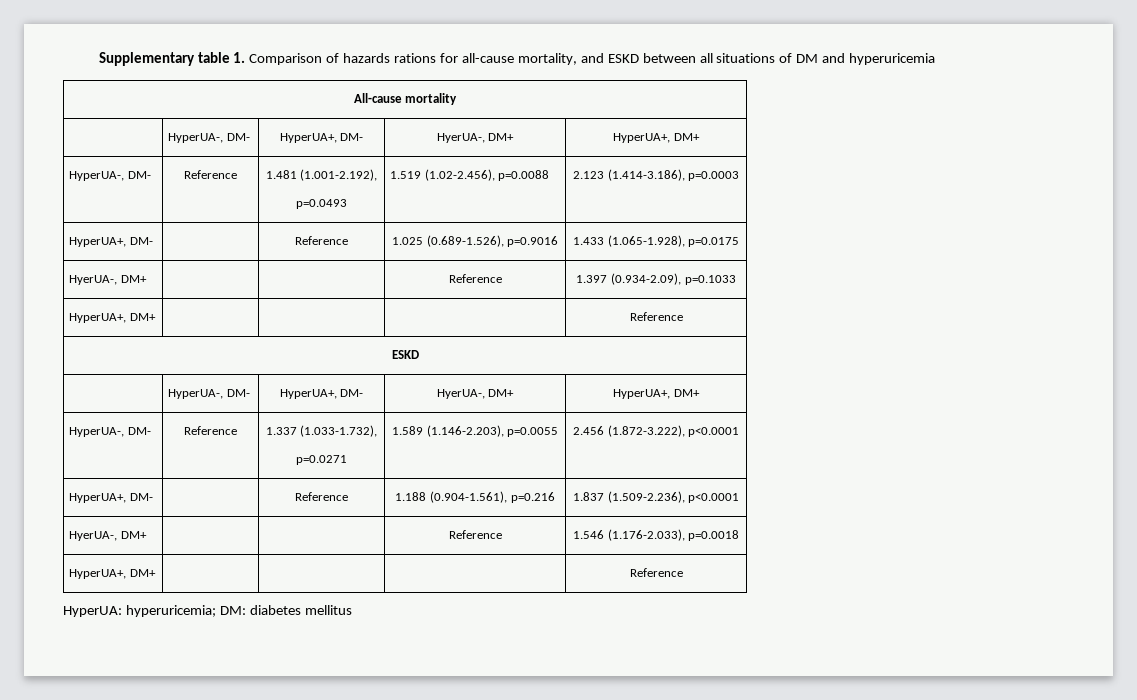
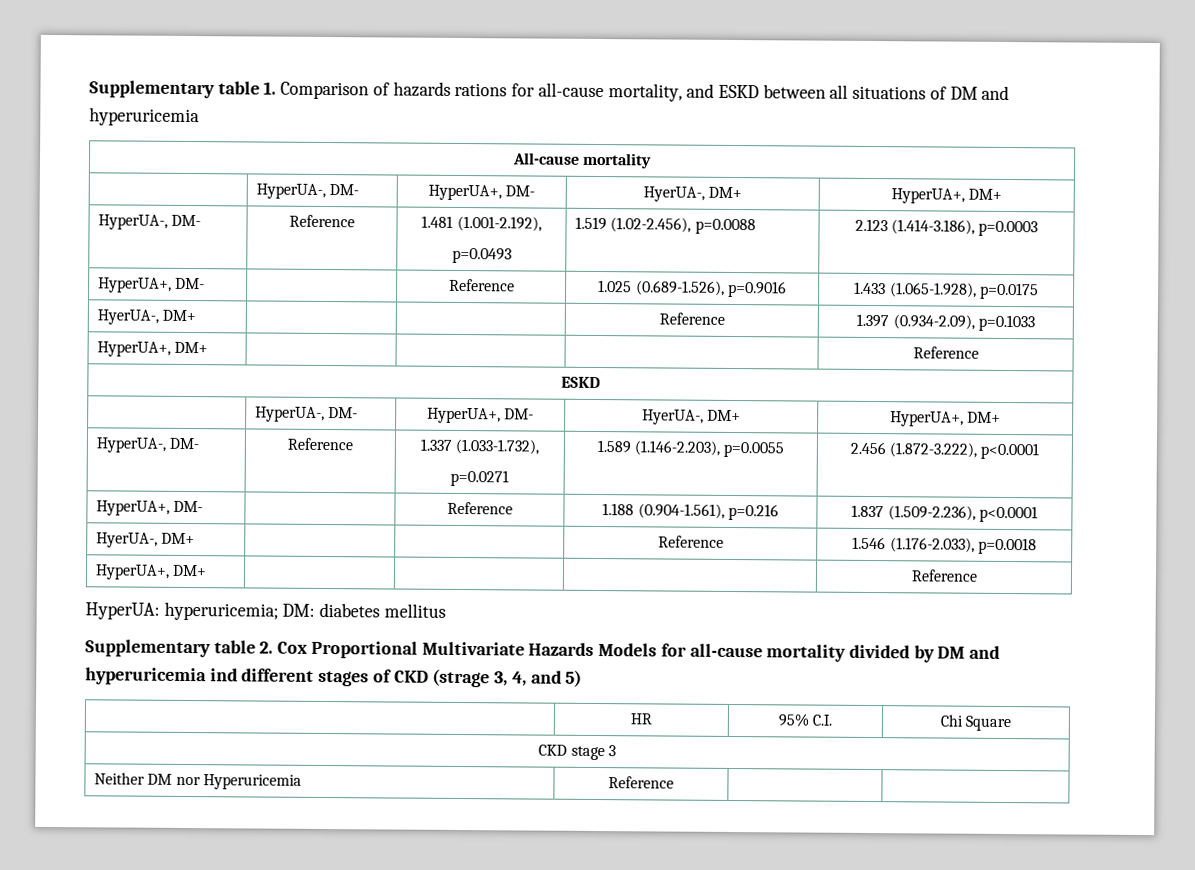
+ Supplementary table 2. Cox Proportional Multivariate Hazards Models for all-cause mortality divided by DM and hyperuricemia ind different stages of CKD (strage 3, 4, and 5)
+ | HR | 95% C.I. | Chi Square
+ CKD stage 3
+ Neither DM nor Hyperuricemia | Reference | |

